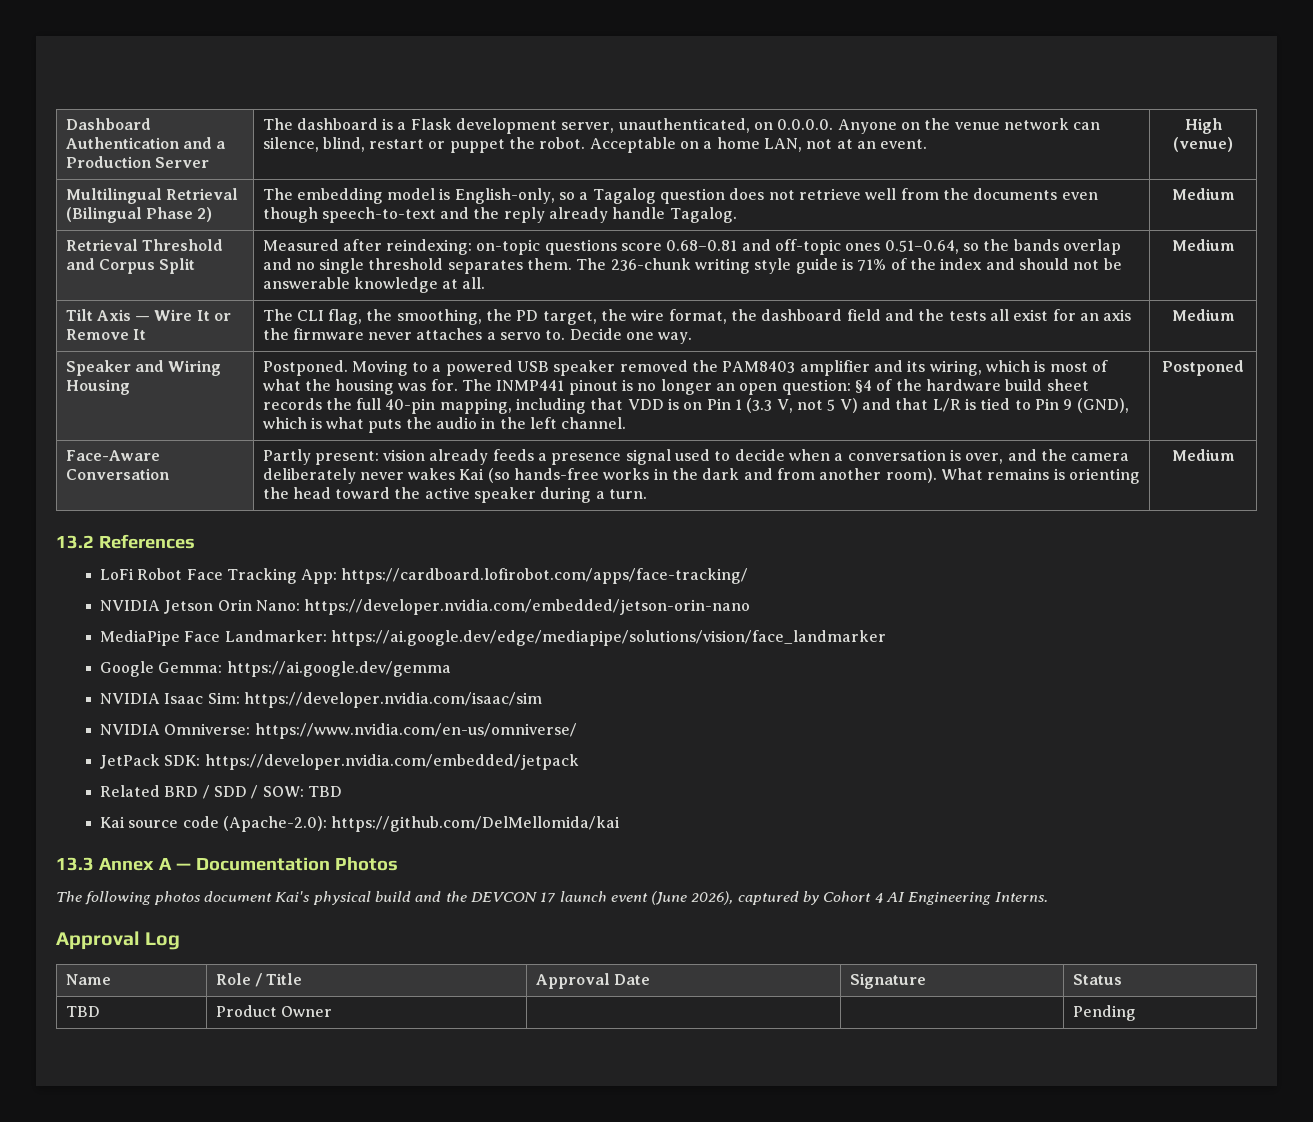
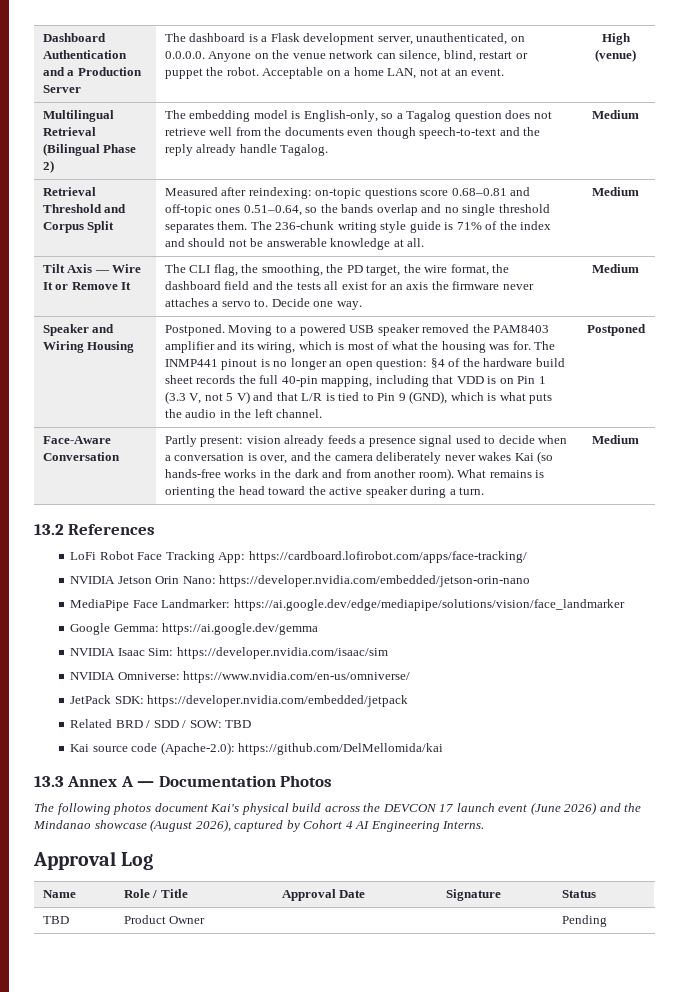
- The following photos document Kai's physical build and the DEVCON 17 launch event (June 2026), captured by Cohort 4 AI Engineering Interns.
+ The following photos document Kai's physical build across the DEVCON 17 launch event (June 2026) and the Mindanao showcase (August 2026), captured by Cohort 4 AI Engineering Interns.

